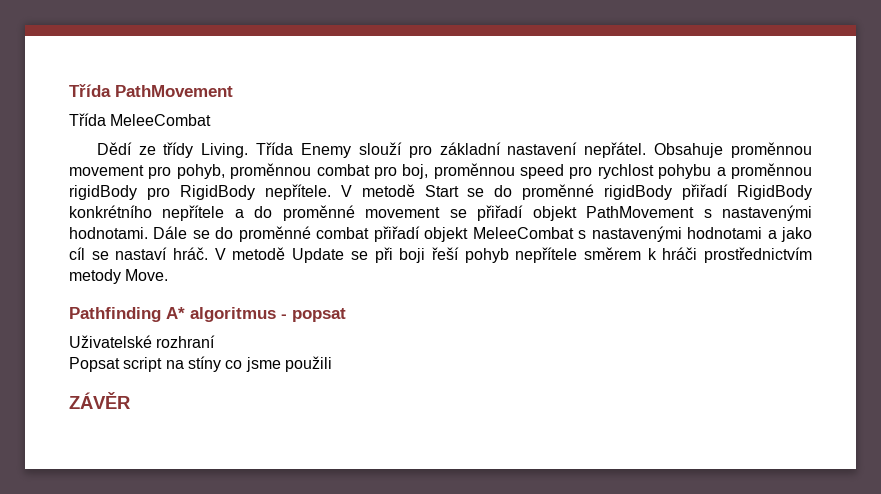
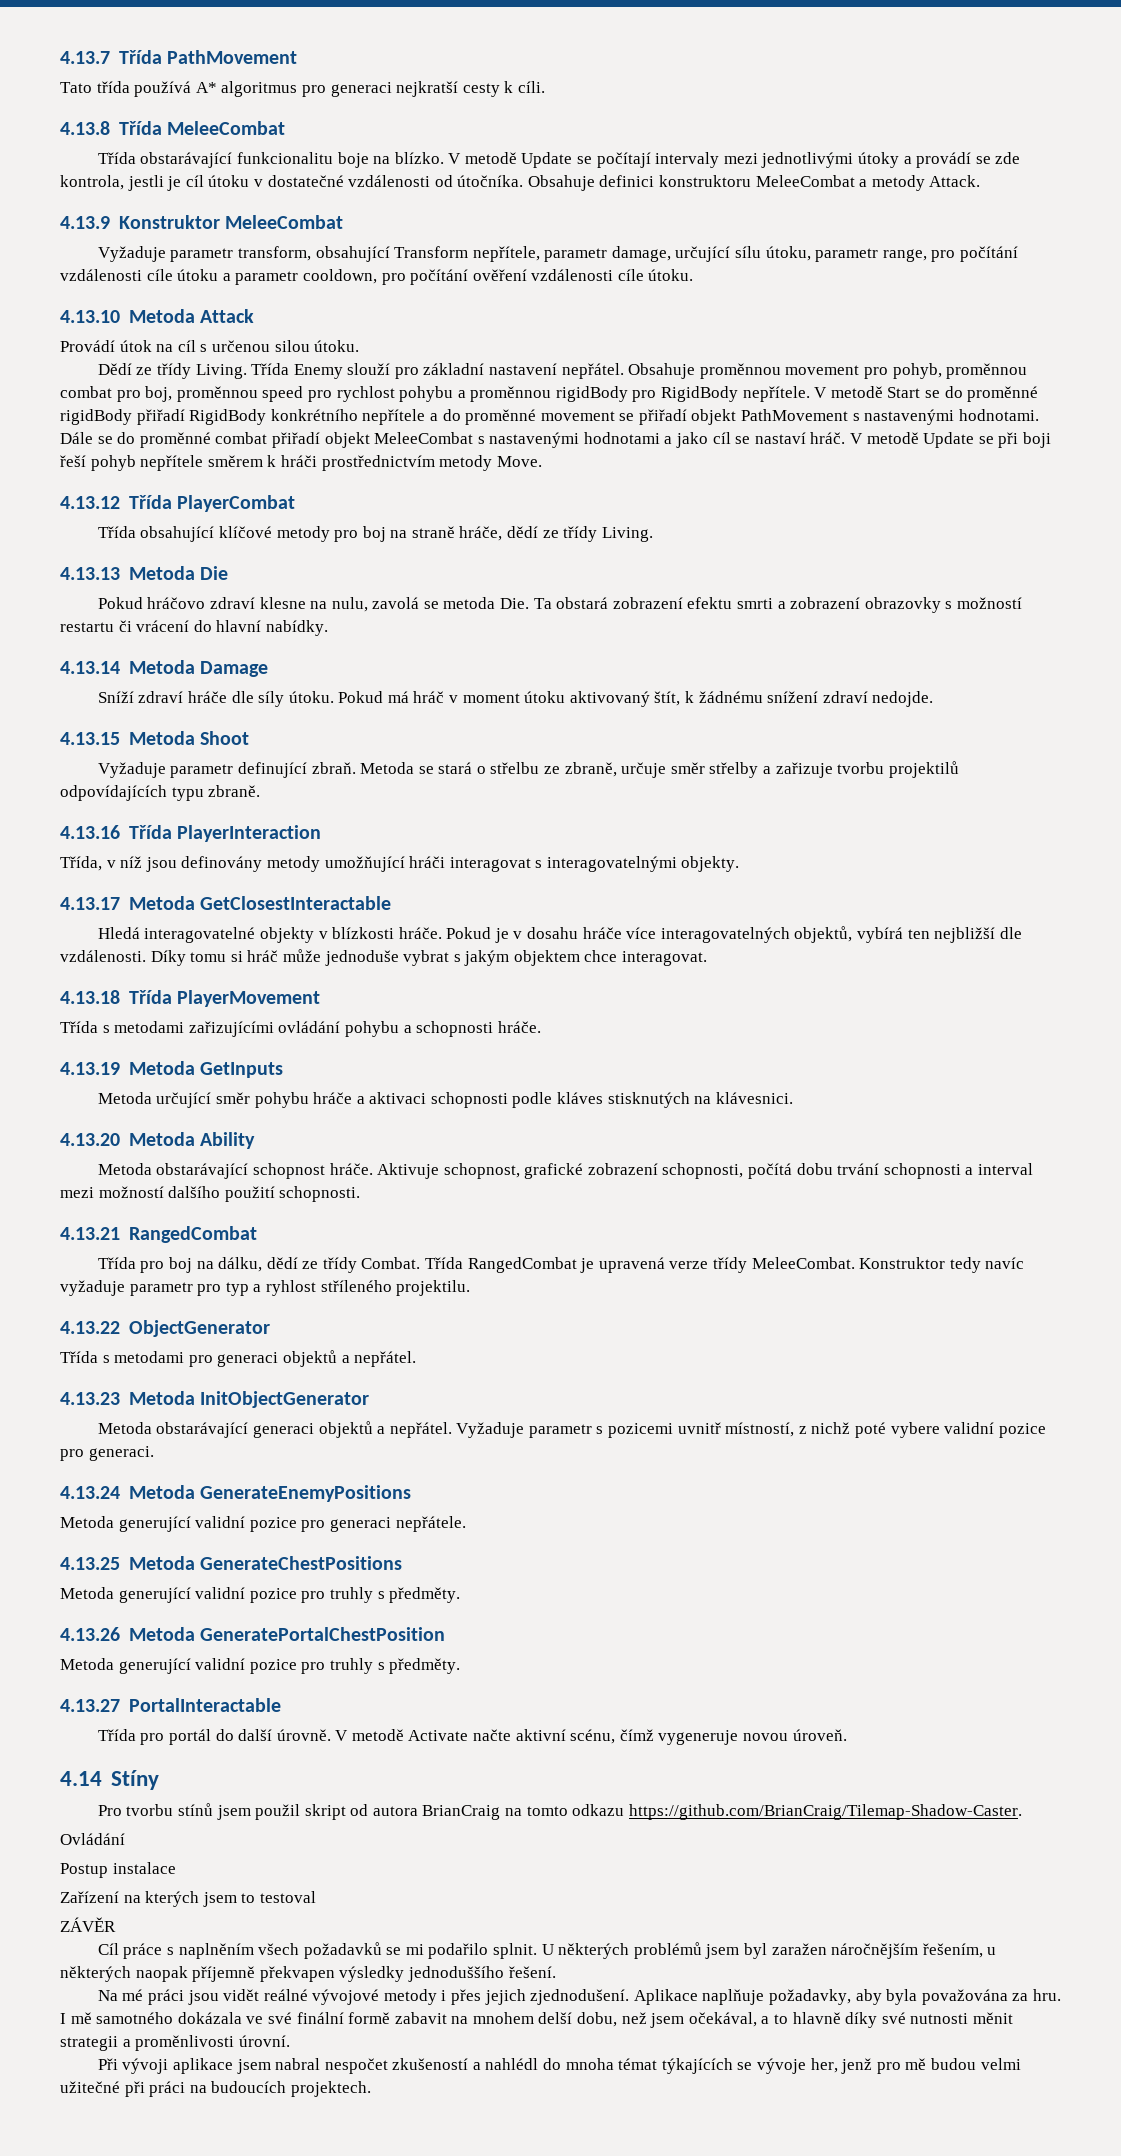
- Třída PathMovement
+ 4.13.7 Třída PathMovement
- Třída MeleeCombat
+ Tato třída používá A* algoritmus pro generaci nejkratší cesty k cíli.
+ 4.13.8 Třída MeleeCombat
+ Třída obstarávající funkcionalitu boje na blízko. V metodě Update se počítají intervaly mezi jednotlivými útoky a provádí se zde kontrola, jestli je cíl útoku v dostatečné vzdálenosti od útočníka. Obsahuje definici konstruktoru MeleeCombat a metody Attack.
+ 4.13.9 Konstruktor MeleeCombat
+ Vyžaduje parametr transform, obsahující Transform nepřítele, parametr damage, určující sílu útoku, parametr range, pro počítání vzdálenosti cíle útoku a parametr cooldown, pro počítání ověření vzdálenosti cíle útoku.
+ 4.13.10 Metoda Attack
+ Provádí útok na cíl s určenou silou útoku.
- Pathfinding A* algoritmus - popsat
- Uživatelské rozhraní
- Popsat script na stíny co jsme použili
+ 4.13.12 Třída PlayerCombat
+ Třída obsahující klíčové metody pro boj na straně hráče, dědí ze třídy Living.
+ 4.13.13 Metoda Die
+ Pokud hráčovo zdraví klesne na nulu, zavolá se metoda Die. Ta obstará zobrazení efektu smrti a zobrazení obrazovky s možností restartu či vrácení do hlavní nabídky.
+ 4.13.14 Metoda Damage
+ Sníží zdraví hráče dle síly útoku. Pokud má hráč v moment útoku aktivovaný štít, k žádnému snížení zdraví nedojde.
+ 4.13.15 Metoda Shoot
+ Vyžaduje parametr definující zbraň. Metoda se stará o střelbu ze zbraně, určuje směr střelby a zařizuje tvorbu projektilů odpovídajících typu zbraně.
+ 4.13.16 Třída PlayerInteraction
+ Třída, v níž jsou definovány metody umožňující hráči interagovat s interagovatelnými objekty.
+ 4.13.17 Metoda GetClosestInteractable
+ Hledá interagovatelné objekty v blízkosti hráče. Pokud je v dosahu hráče více interagovatelných objektů, vybírá ten nejbližší dle vzdálenosti. Díky tomu si hráč může jednoduše vybrat s jakým objektem chce interagovat.
+ 4.13.18 Třída PlayerMovement
+ Třída s metodami zařizujícími ovládání pohybu a schopnosti hráče.
+ 4.13.19 Metoda GetInputs
+ Metoda určující směr pohybu hráče a aktivaci schopnosti podle kláves stisknutých na klávesnici.
+ 4.13.20 Metoda Ability
+ Metoda obstarávající schopnost hráče. Aktivuje schopnost, grafické zobrazení schopnosti, počítá dobu trvání schopnosti a interval mezi možností dalšího použití schopnosti.
+ 4.13.21 RangedCombat
+ Třída pro boj na dálku, dědí ze třídy Combat. Třída RangedCombat je upravená verze třídy MeleeCombat. Konstruktor tedy navíc vyžaduje parametr pro typ a ryhlost stříleného projektilu.
+ 4.13.22 ObjectGenerator
+ Třída s metodami pro generaci objektů a nepřátel.
+ 4.13.23 Metoda InitObjectGenerator
+ Metoda obstarávající generaci objektů a nepřátel. Vyžaduje parametr s pozicemi uvnitř místností, z nichž poté vybere validní pozice pro generaci.
+ 4.13.24 Metoda GenerateEnemyPositions
+ Metoda generující validní pozice pro generaci nepřátele.
+ 4.13.25 Metoda GenerateChestPositions
+ Metoda generující validní pozice pro truhly s předměty.
+ 4.13.26 Metoda GeneratePortalChestPosition
+ Metoda generující validní pozice pro truhly s předměty.
+ 4.13.27 PortalInteractable
+ Třída pro portál do další úrovně. V metodě Activate načte aktivní scénu, čímž vygeneruje novou úroveň.
+ 4.14 Stíny
+ Pro tvorbu stínů jsem použil skript od autora BrianCraig na tomto odkazu https://github.com/BrianCraig/Tilemap-Shadow-Caster.
+ Ovládání
+ Postup instalace
+ Zařízení na kterých jsem to testoval
  ZÁVĚR
+ Cíl práce s naplněním všech požadavků se mi podařilo splnit. U některých problémů jsem byl zaražen náročnějším řešením, u některých naopak příjemně překvapen výsledky jednoduššího řešení.
+ Na mé práci jsou vidět reálné vývojové metody i přes jejich zjednodušení. Aplikace naplňuje požadavky, aby byla považována za hru. I mě samotného dokázala ve své finální formě zabavit na mnohem delší dobu, než jsem očekával, a to hlavně díky své nutnosti měnit strategii a proměnlivosti úrovní.
+ Při vývoji aplikace jsem nabral nespočet zkušeností a nahlédl do mnoha témat týkajících se vývoje her, jenž pro mě budou velmi užitečné při práci na budoucích projektech.

